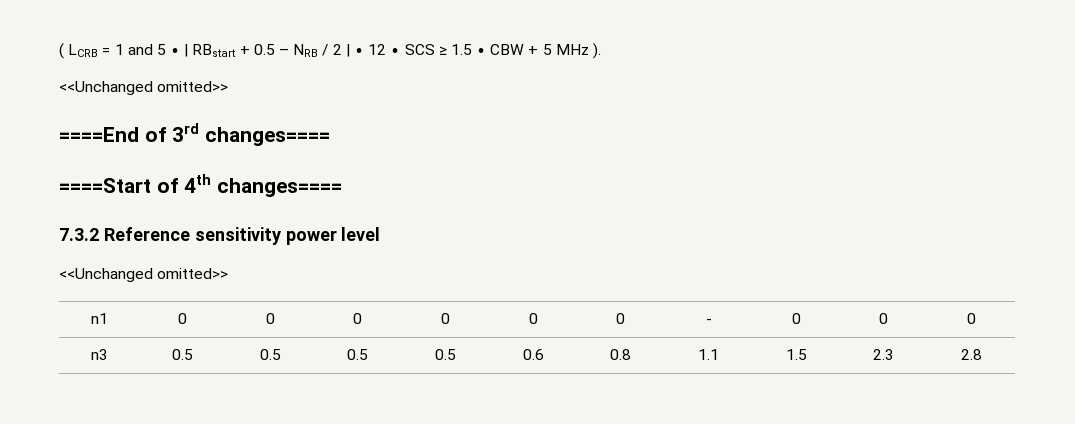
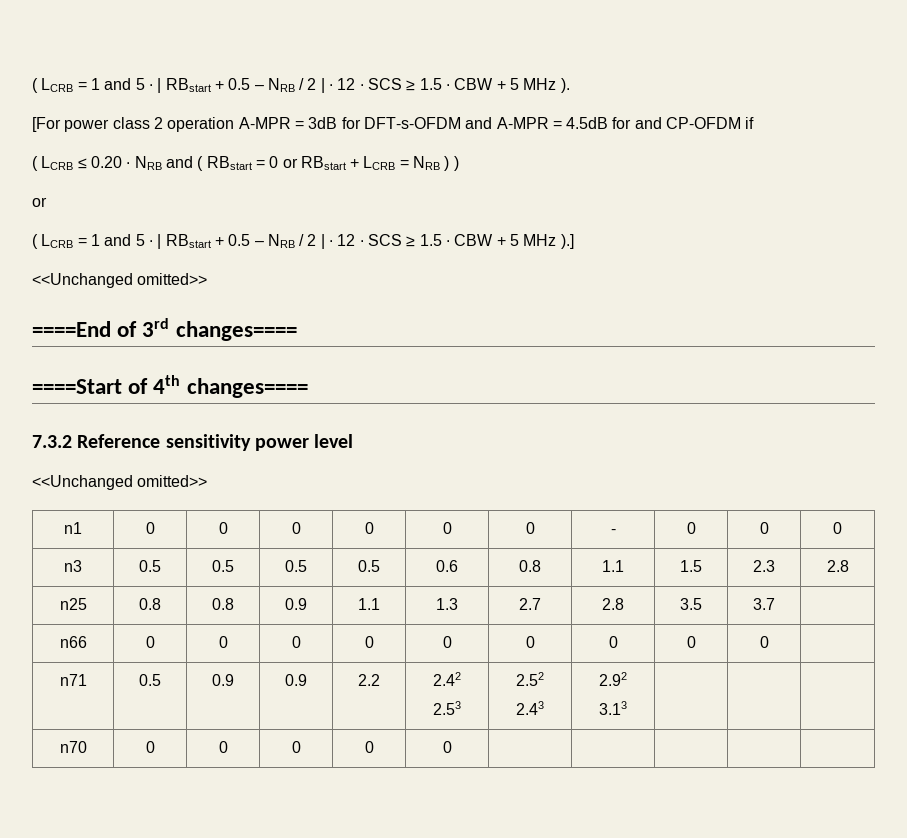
+ [For power class 2 operation A-MPR = 3dB for DFT-s-OFDM and A-MPR = 4.5dB for and CP-OFDM if
+ ( LCRB ≤ 0.20 ∙ NRB and ( RBstart = 0 or RBstart + LCRB = NRB ) )
+ or
+ ( LCRB = 1 and 5 ∙ | RBstart + 0.5 – NRB / 2 | ∙ 12 ∙ SCS ≥ 1.5 ∙ CBW + 5 MHz ).]
+ n25 | 0.8 | 0.8 | 0.9 | 1.1 | 1.3 | 2.7 | 2.8 | 3.5 | 3.7 |
+ n66 | 0 | 0 | 0 | 0 | 0 | 0 | 0 | 0 | 0 |
+ n71 | 0.5 | 0.9 | 0.9 | 2.2 | 2.42
+ 2.53 | 2.52
+ 2.43 | 2.92
+ 3.13 | | |
+ n70 | 0 | 0 | 0 | 0 | 0 | | | | |

